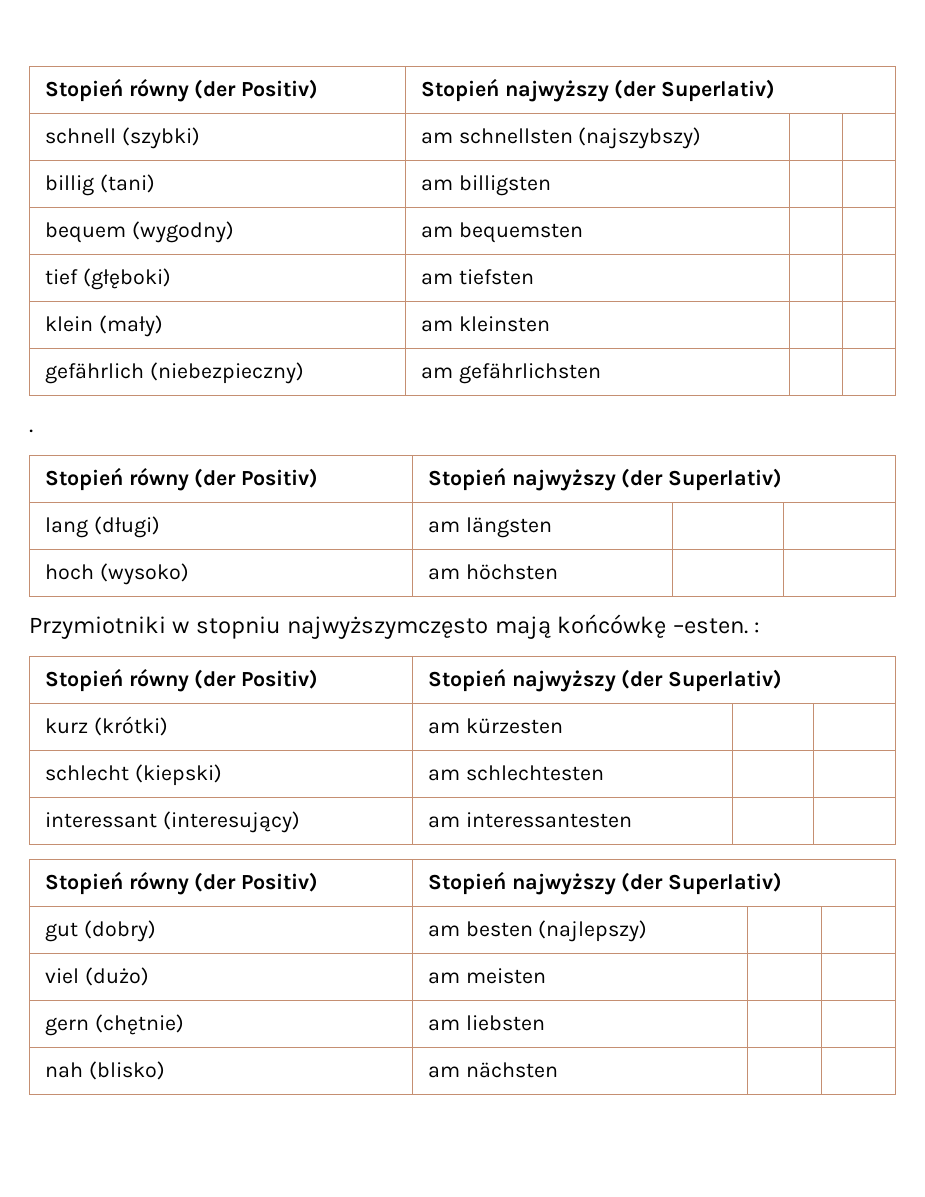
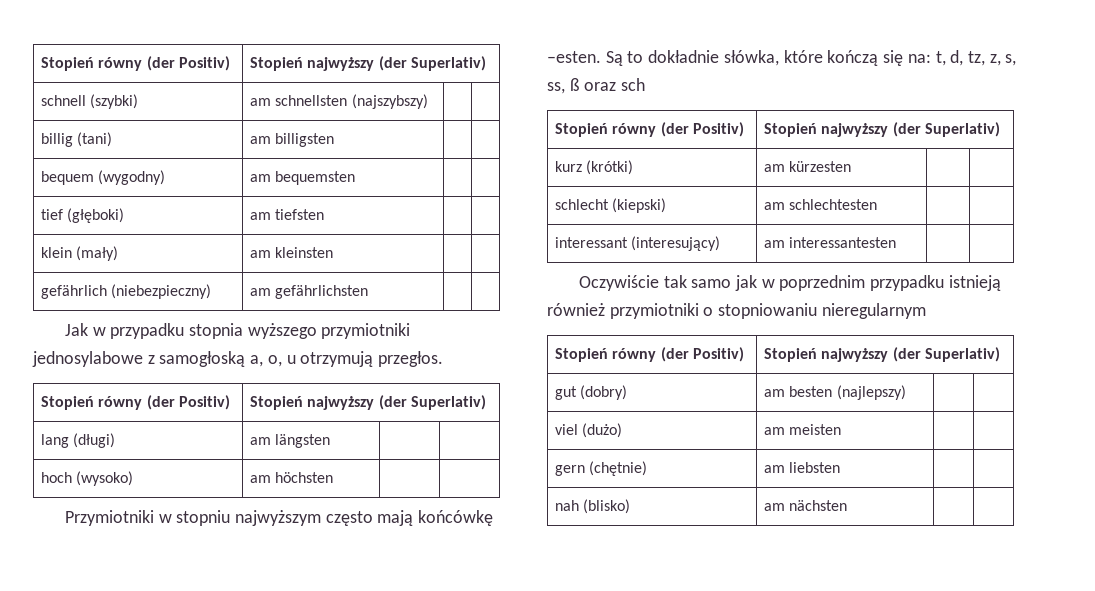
- .
+ Jak w przypadku stopnia wyższego przymiotniki jednosylabowe z samogłoską a, o, u otrzymują przegłos.
- Przymiotniki w stopniu najwyższymczęsto mają końcówkę –esten. :
+ Przymiotniki w stopniu najwyższym często mają końcówkę –esten. Są to dokładnie słówka, które kończą się na: t, d, tz, z, s, ss, ß oraz sch
+ Oczywiście tak samo jak w poprzednim przypadku istnieją również przymiotniki o stopniowaniu nieregularnym

